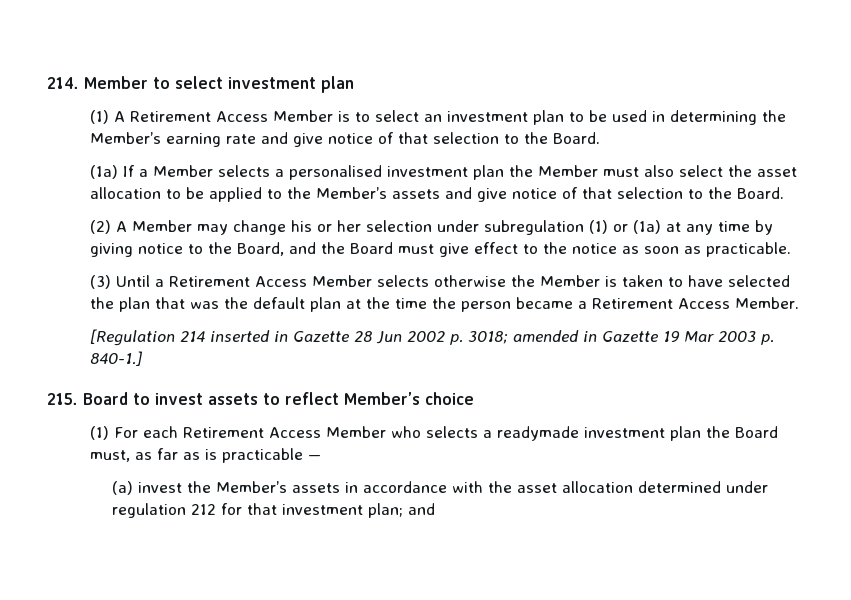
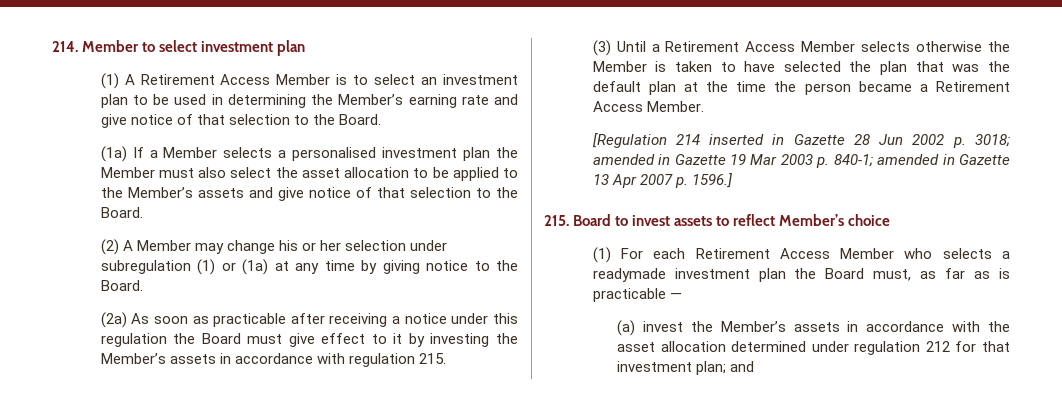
- (2) A Member may change his or her selection under subregulation (1) or (1a) at any time by giving notice to the Board, and the Board must give effect to the notice as soon as practicable.
+ (2) A Member may change his or her selection under subregulation (1) or (1a) at any time by giving notice to the Board.
+ (2a) As soon as practicable after receiving a notice under this regulation the Board must give effect to it by investing the Member’s assets in accordance with regulation 215.
- [Regulation 214 inserted in Gazette 28 Jun 2002 p. 3018; amended in Gazette 19 Mar 2003 p. 840-1.]
+ [Regulation 214 inserted in Gazette 28 Jun 2002 p. 3018; amended in Gazette 19 Mar 2003 p. 840-1; amended in Gazette 13 Apr 2007 p. 1596.]

